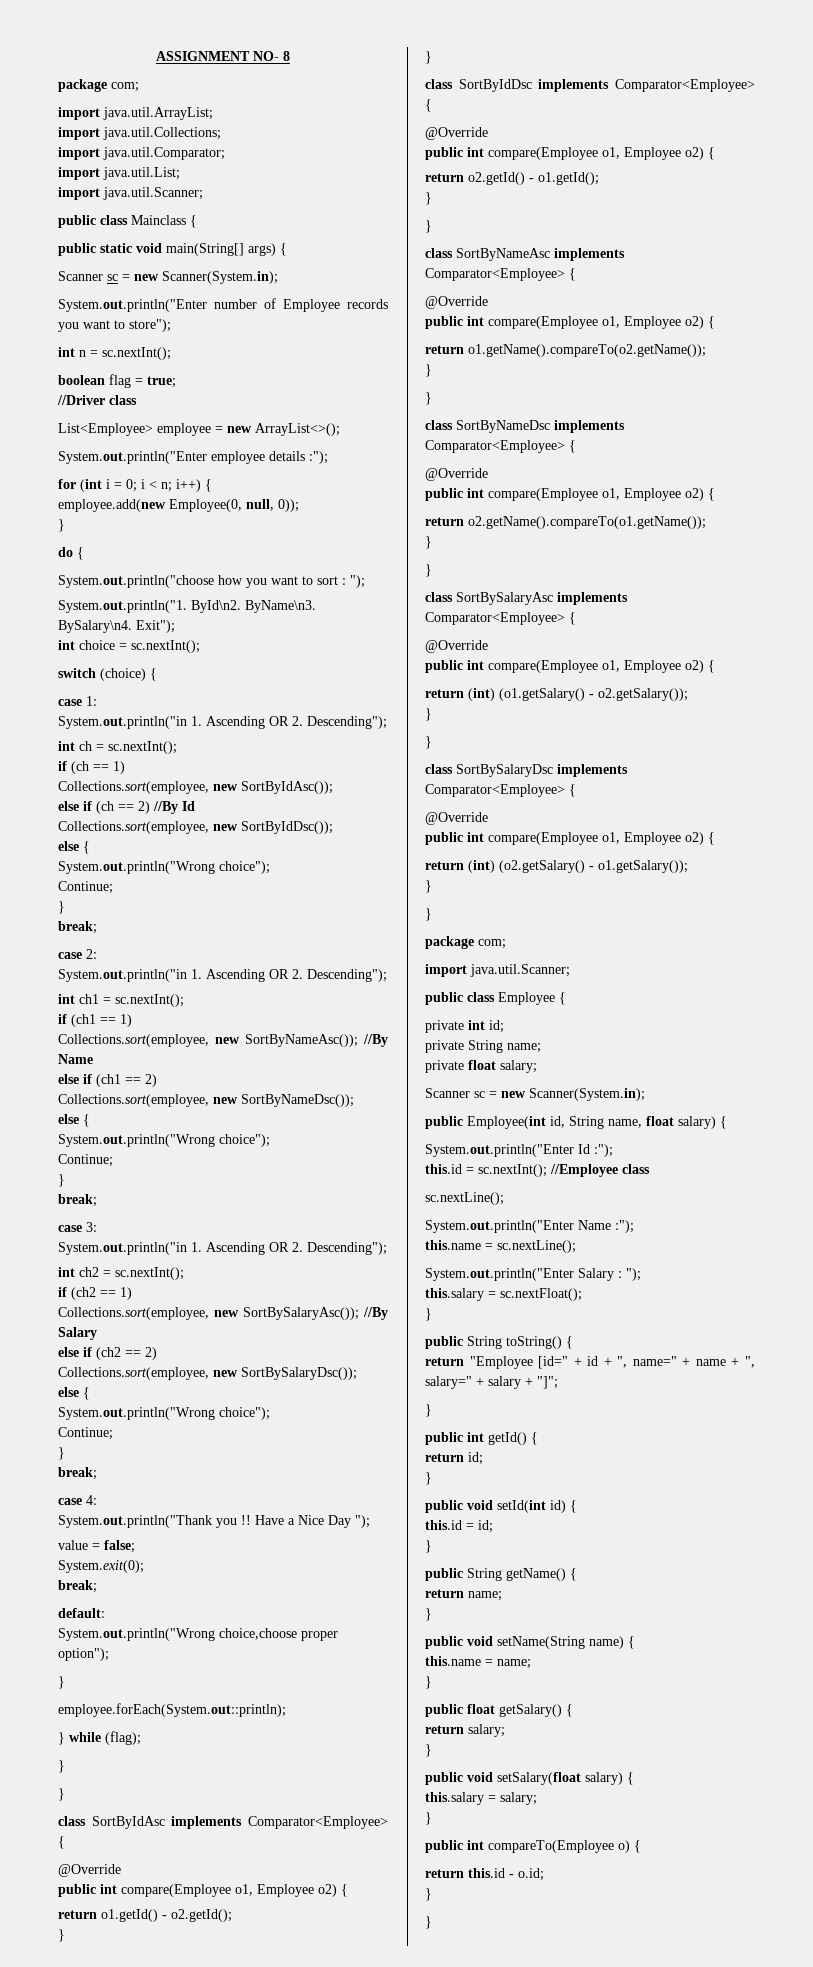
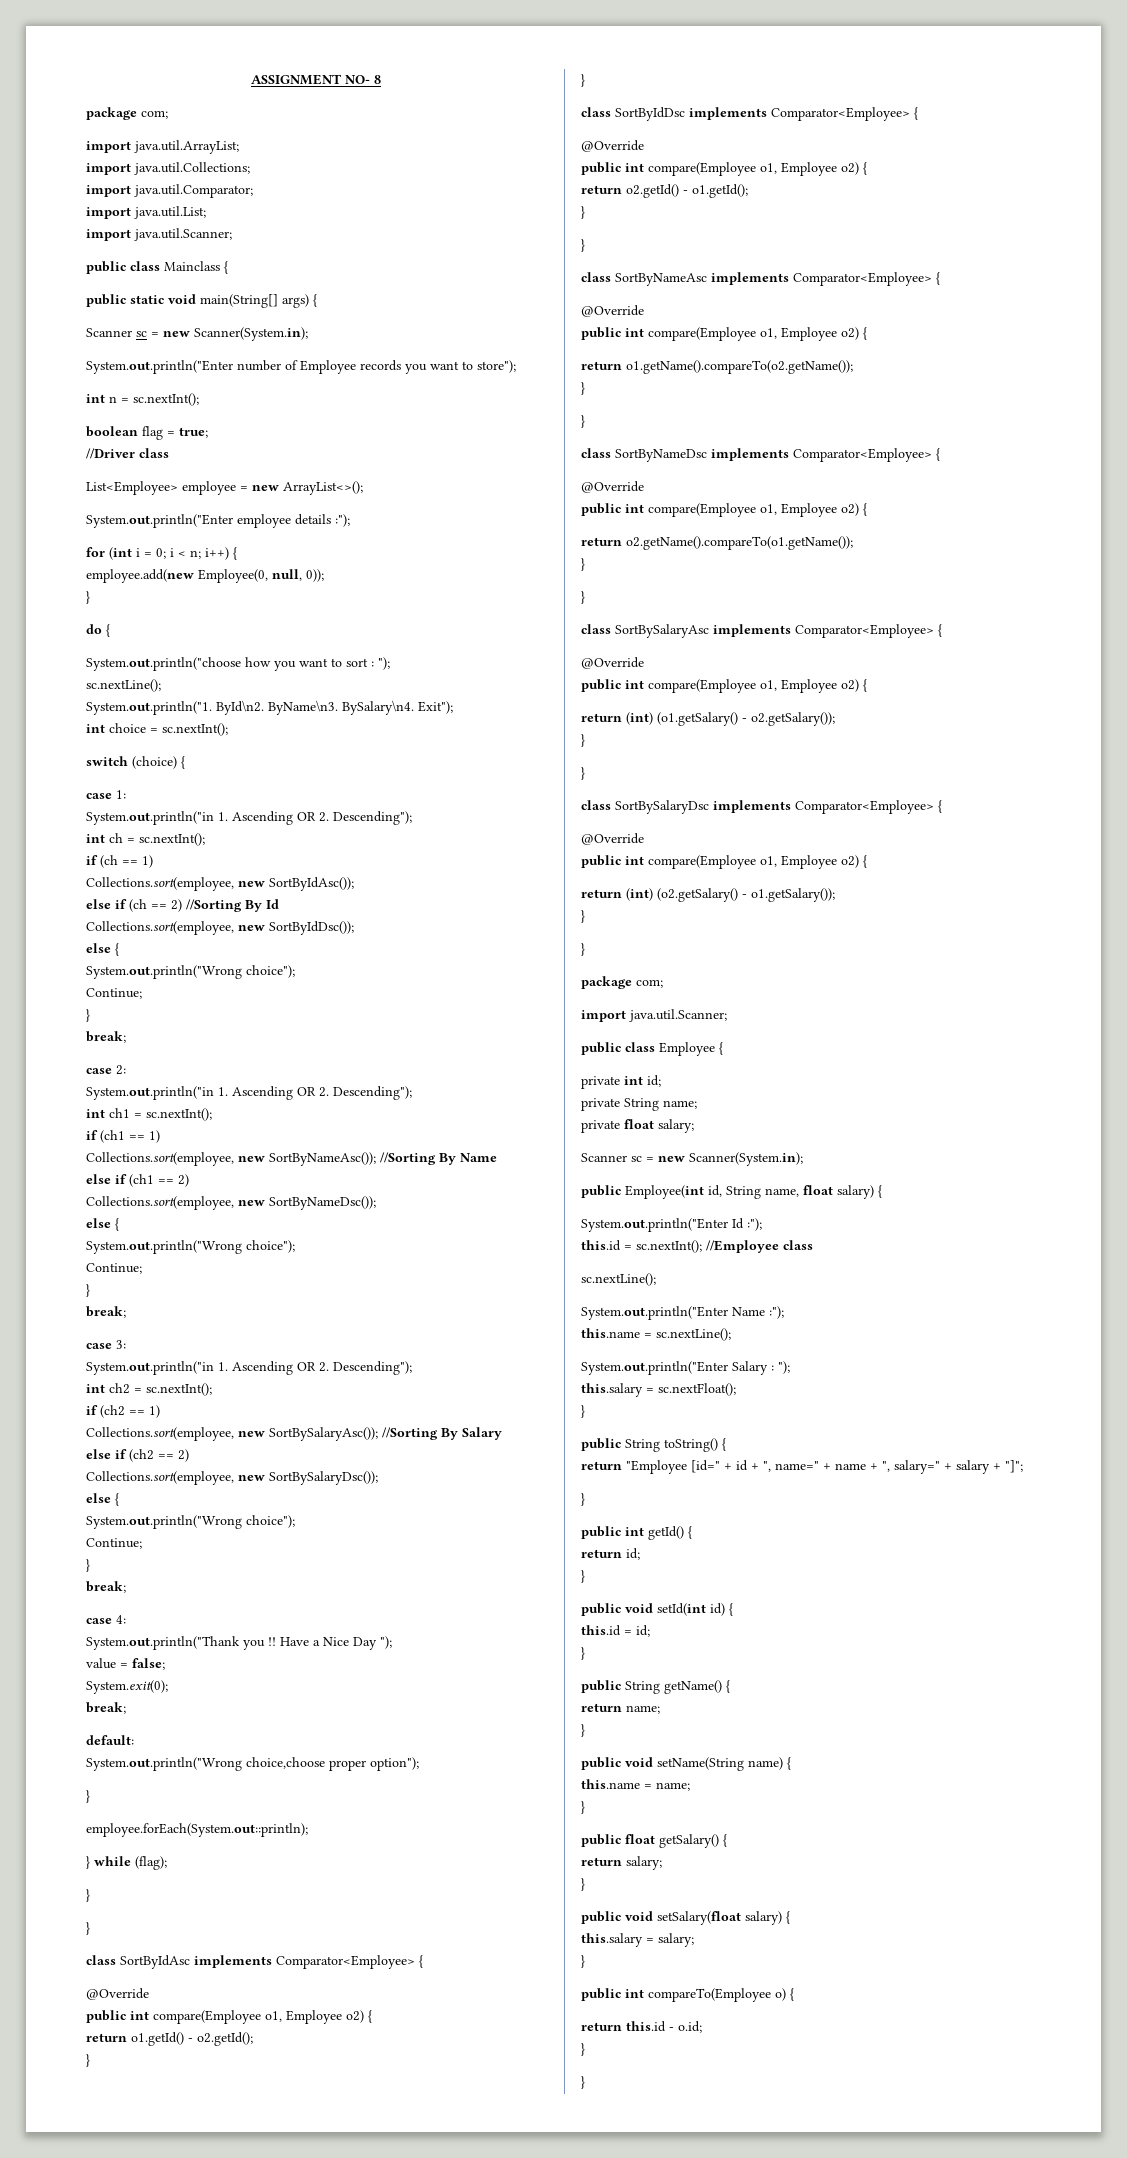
  System.out.println("choose how you want to sort : ");
+ sc.nextLine();
- else if (ch == 2) //By Id
+ else if (ch == 2) //Sorting By Id
- Collections.sort(employee, new SortByNameAsc()); //By Name
+ Collections.sort(employee, new SortByNameAsc()); //Sorting By Name
- Collections.sort(employee, new SortBySalaryAsc()); //By Salary
+ Collections.sort(employee, new SortBySalaryAsc()); //Sorting By Salary

